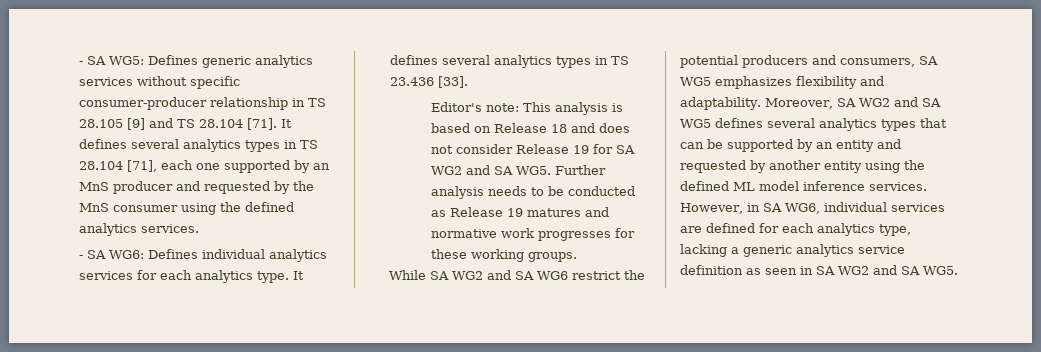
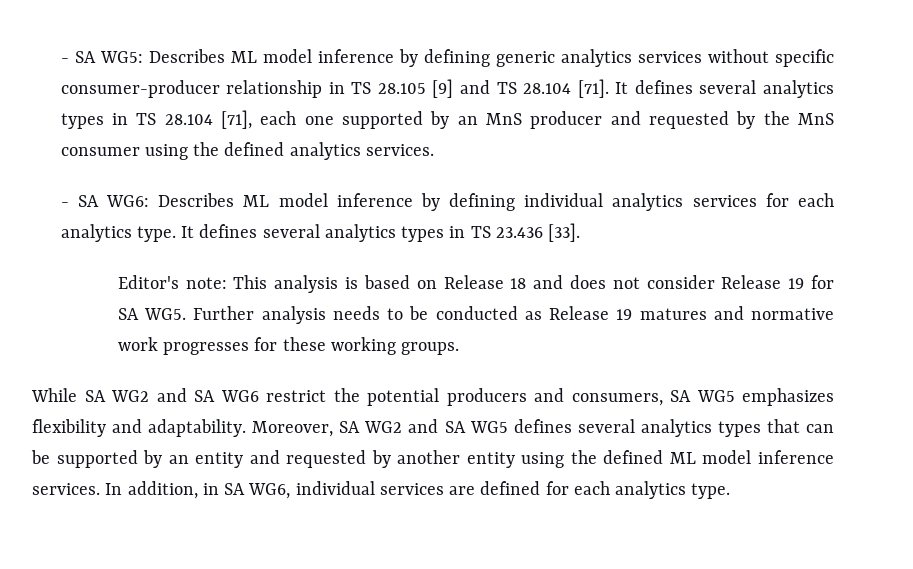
- - SA WG5: Defines generic analytics services without specific consumer-producer relationship in TS 28.105 [9] and TS 28.104 [71].
+ - SA WG5: Describes ML model inference by defining generic analytics services without specific consumer-producer relationship in TS 28.105 [9] and TS 28.104 [71].
- - SA WG6: Defines individual analytics services for each analytics type.
+ - SA WG6: Describes ML model inference by defining individual analytics services for each analytics type.
- Editor's note: This analysis is based on Release 18 and does not consider Release 19 for SA WG2 and SA WG5. Further analysis needs to be conducted as Release 19 matures and normative work progresses for these working groups.
+ Editor's note: This analysis is based on Release 18 and does not consider Release 19 for SA WG5. Further analysis needs to be conducted as Release 19 matures and normative work progresses for these working groups.
- However, in SA WG6, individual services are defined for each analytics type, lacking a generic analytics service definition as seen in SA WG2 and SA WG5.
+ In addition, in SA WG6, individual services are defined for each analytics type.

